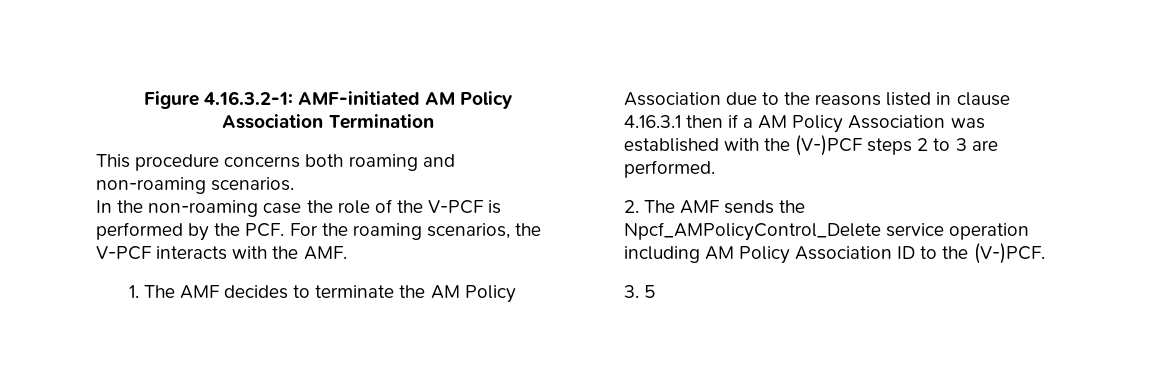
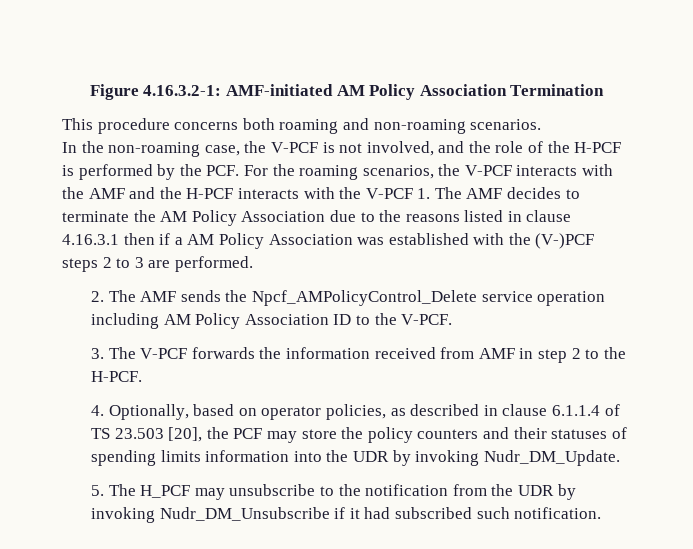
- In the non-roaming case the role of the V-PCF is performed by the PCF. For the roaming scenarios, the V-PCF interacts with the AMF.
- 1. The AMF decides to terminate the AM Policy Association due to the reasons listed in clause 4.16.3.1 then if a AM Policy Association was established with the (V-)PCF steps 2 to 3 are performed.
+ In the non-roaming case, the V-PCF is not involved, and the role of the H-PCF is performed by the PCF. For the roaming scenarios, the V-PCF interacts with the AMF and the H-PCF interacts with the V-PCF 1. The AMF decides to terminate the AM Policy Association due to the reasons listed in clause 4.16.3.1 then if a AM Policy Association was established with the (V-)PCF steps 2 to 3 are performed.
- 2. The AMF sends the Npcf_AMPolicyControl_Delete service operation including AM Policy Association ID to the (V-)PCF.
+ 2. The AMF sends the Npcf_AMPolicyControl_Delete service operation including AM Policy Association ID to the V-PCF.
- 3. 5
+ 3. The V-PCF forwards the information received from AMF in step 2 to the H-PCF.
+ 4. Optionally, based on operator policies, as described in clause 6.1.1.4 of TS 23.503 [20], the PCF may store the policy counters and their statuses of spending limits information into the UDR by invoking Nudr_DM_Update.
+ 5. The H_PCF may unsubscribe to the notification from the UDR by invoking Nudr_DM_Unsubscribe if it had subscribed such notification.

